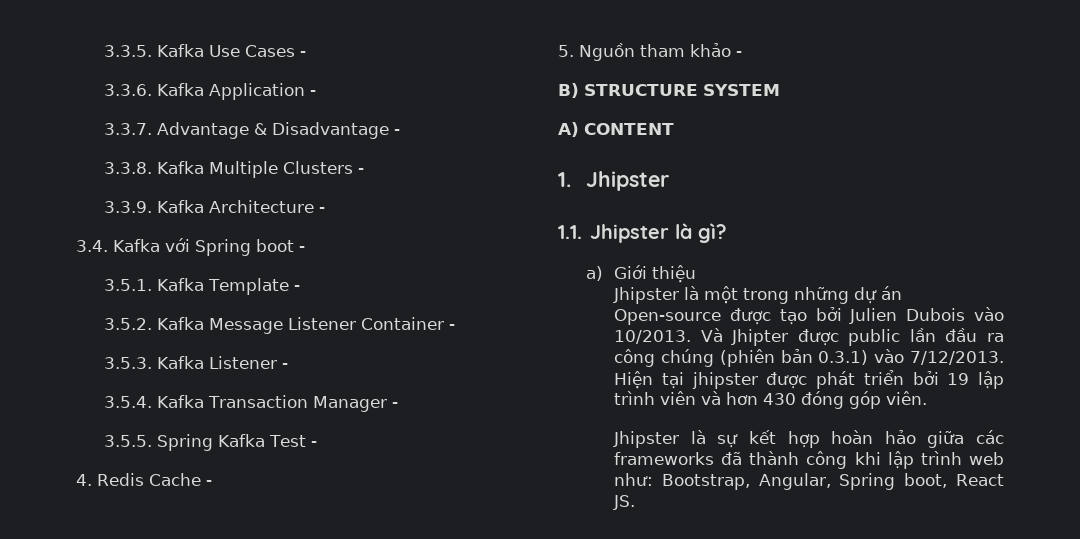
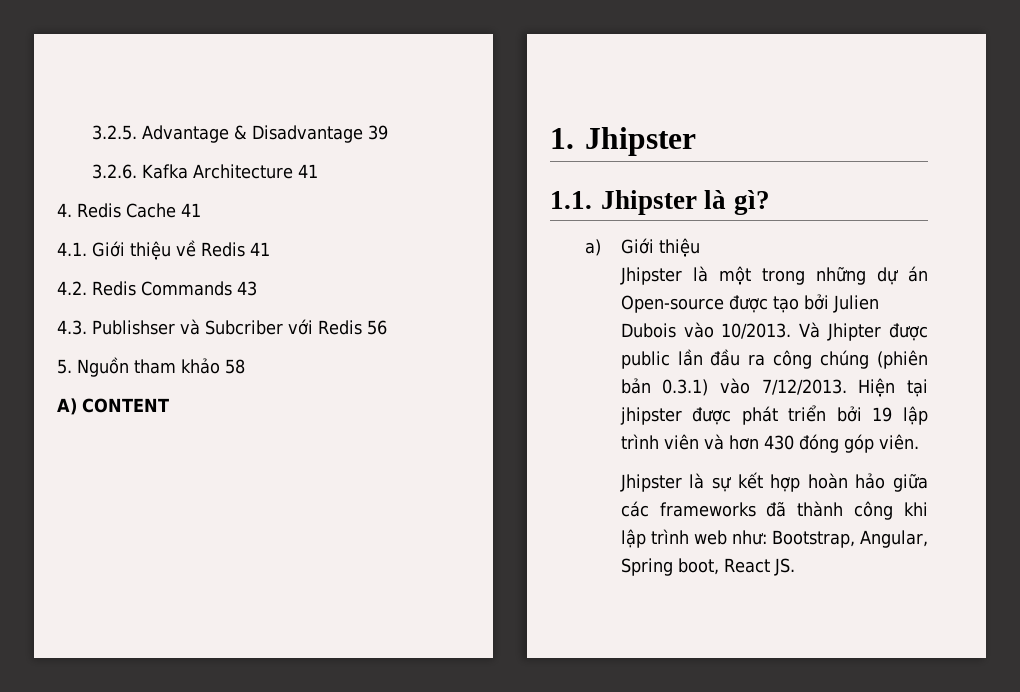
- 3.3.5. Kafka Use Cases -
- 3.3.6. Kafka Application -
- 3.3.7. Advantage & Disadvantage -
- 3.3.8. Kafka Multiple Clusters -
- 3.3.9. Kafka Architecture -
- 3.4. Kafka với Spring boot -
- 3.5.1. Kafka Template -
- 3.5.2. Kafka Message Listener Container -
- 3.5.3. Kafka Listener -
- 3.5.4. Kafka Transaction Manager -
- 3.5.5. Spring Kafka Test -
- 4. Redis Cache -
+ 3.2.5. Advantage & Disadvantage 39
+ 3.2.6. Kafka Architecture 41
+ 4. Redis Cache 41
+ 4.1. Giới thiệu về Redis 41
+ 4.2. Redis Commands 43
+ 4.3. Publishser và Subcriber với Redis 56
- 5. Nguồn tham khảo -
- B) STRUCTURE SYSTEM
+ 5. Nguồn tham khảo 58

